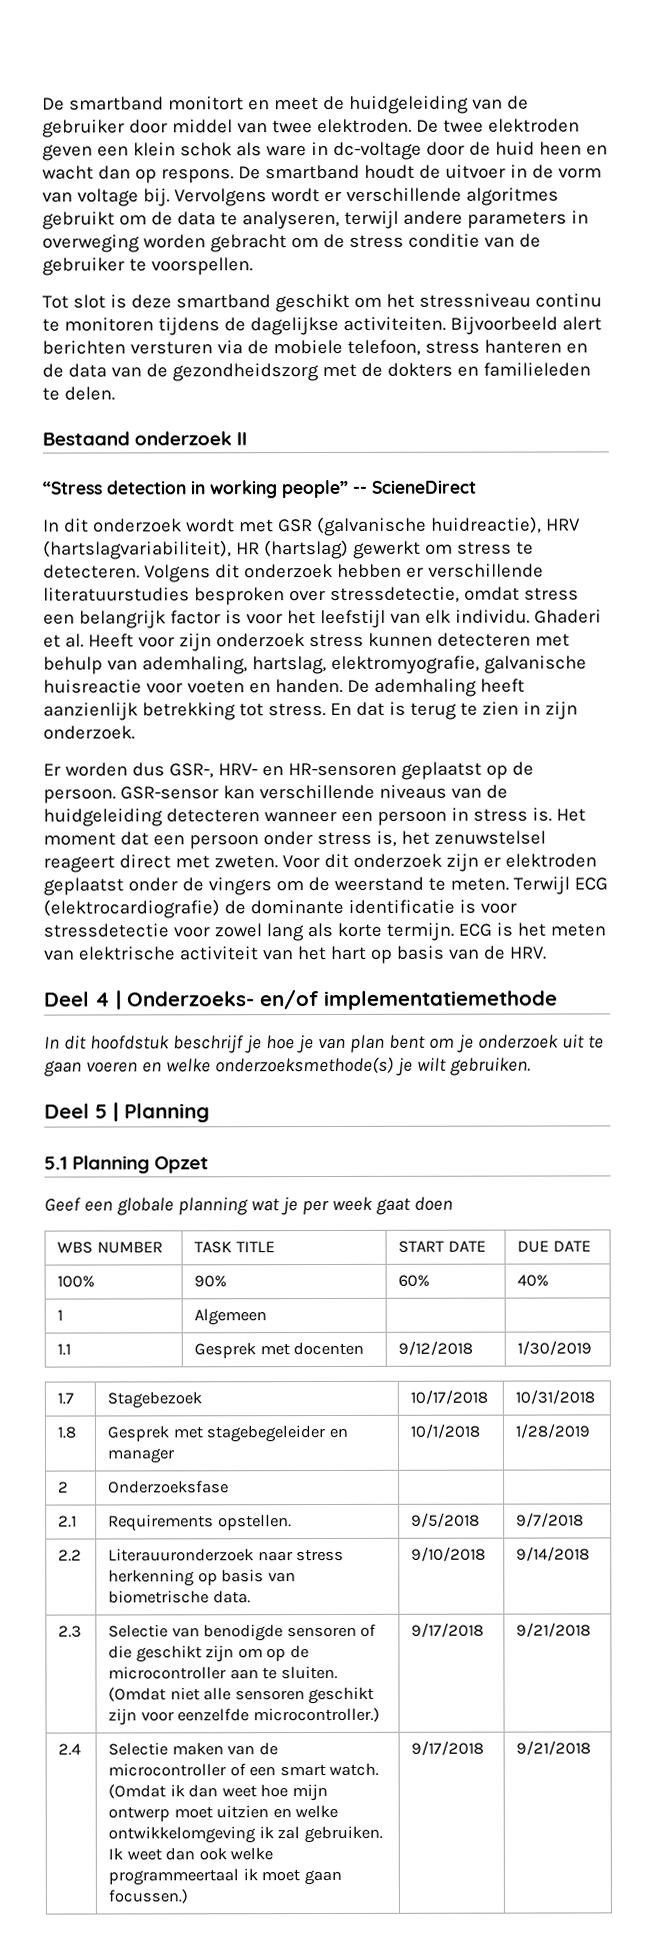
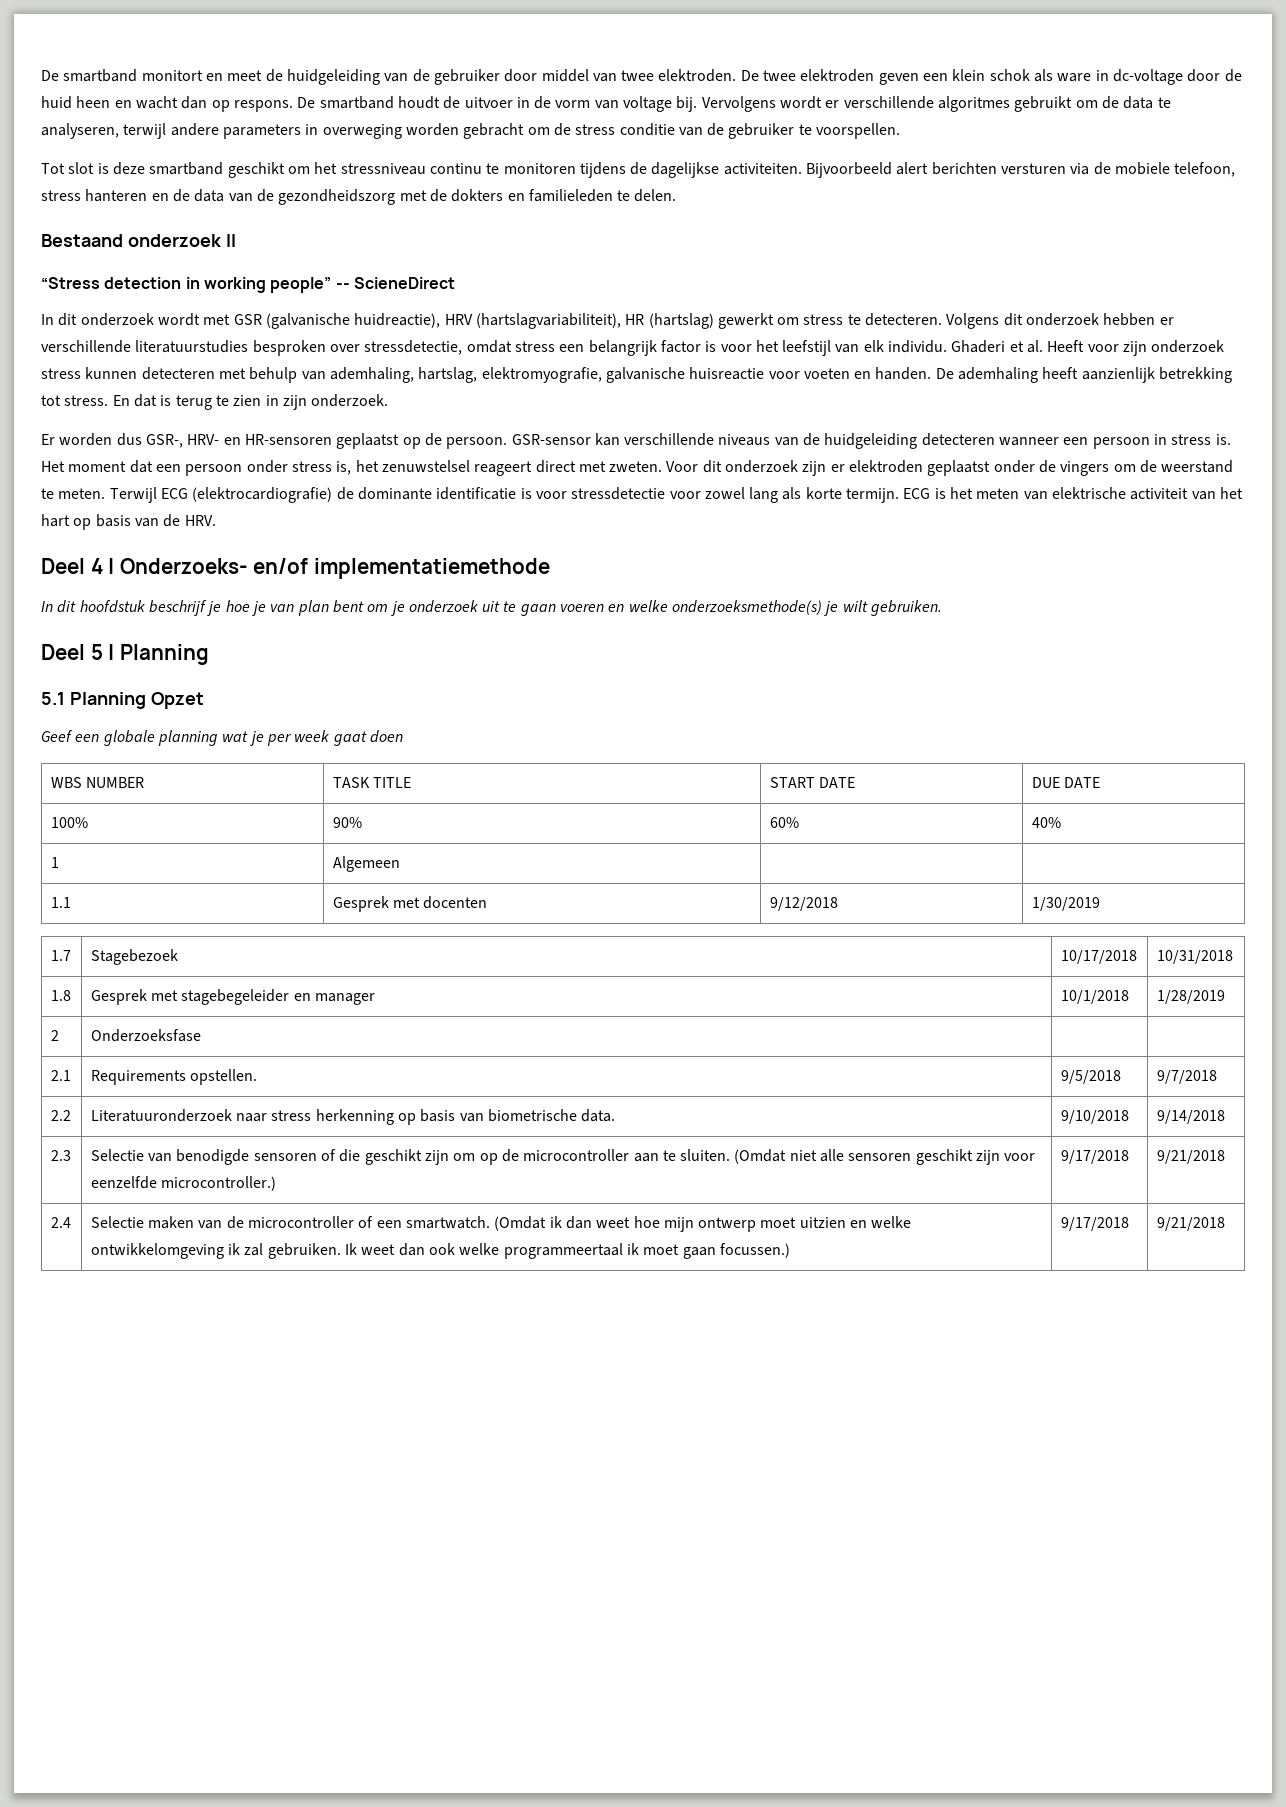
- 2.2 | Literauuronderzoek naar stress herkenning op basis van biometrische data. | 9/10/2018 | 9/14/2018
+ 2.2 | Literatuuronderzoek naar stress herkenning op basis van biometrische data. | 9/10/2018 | 9/14/2018
- 2.4 | Selectie maken van de microcontroller of een smart watch. (Omdat ik dan weet hoe mijn ontwerp moet uitzien en welke ontwikkelomgeving ik zal gebruiken. Ik weet dan ook welke programmeertaal ik moet gaan focussen.) | 9/17/2018 | 9/21/2018
+ 2.4 | Selectie maken van de microcontroller of een smartwatch. (Omdat ik dan weet hoe mijn ontwerp moet uitzien en welke ontwikkelomgeving ik zal gebruiken. Ik weet dan ook welke programmeertaal ik moet gaan focussen.) | 9/17/2018 | 9/21/2018

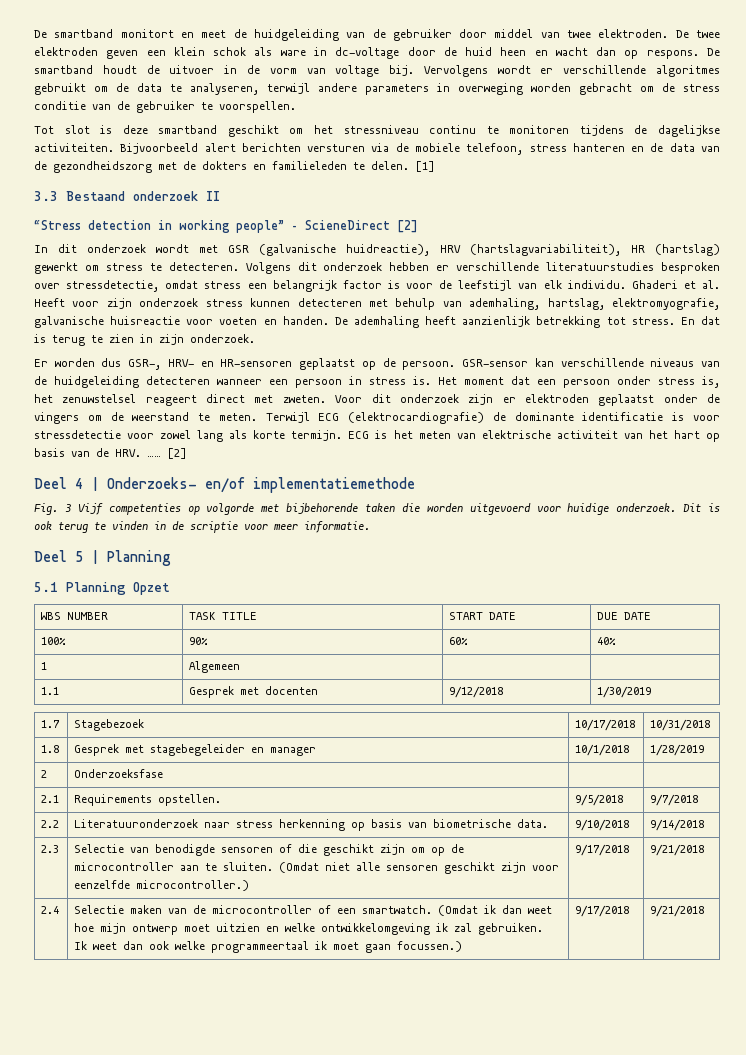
- Bijvoorbeeld alert berichten versturen via de mobiele telefoon, stress hanteren en de data van de gezondheidszorg met de dokters en familieleden te delen.
- Bestaand onderzoek II
+ Bijvoorbeeld alert berichten versturen via de mobiele telefoon, stress hanteren en de data van de gezondheidszorg met de dokters en familieleden te delen. [1]
+ 3.3 Bestaand onderzoek II
- “Stress detection in working people” -- ScieneDirect
+ “Stress detection in working people” – ScieneDirect [2]
- Volgens dit onderzoek hebben er verschillende literatuurstudies besproken over stressdetectie, omdat stress een belangrijk factor is voor het leefstijl van elk individu.
+ Volgens dit onderzoek hebben er verschillende literatuurstudies besproken over stressdetectie, omdat stress een belangrijk factor is voor de leefstijl van elk individu.
- ECG is het meten van elektrische activiteit van het hart op basis van de HRV.
+ ECG is het meten van elektrische activiteit van het hart op basis van de HRV. …… [2]
- In dit hoofdstuk beschrijf je hoe je van plan bent om je onderzoek uit te gaan voeren en welke onderzoeksmethode(s) je wilt gebruiken.
+ Fig. 3 Vijf competenties op volgorde met bijbehorende taken die worden uitgevoerd voor huidige onderzoek. Dit is ook terug te vinden in de scriptie voor meer informatie.
- Geef een globale planning wat je per week gaat doen

